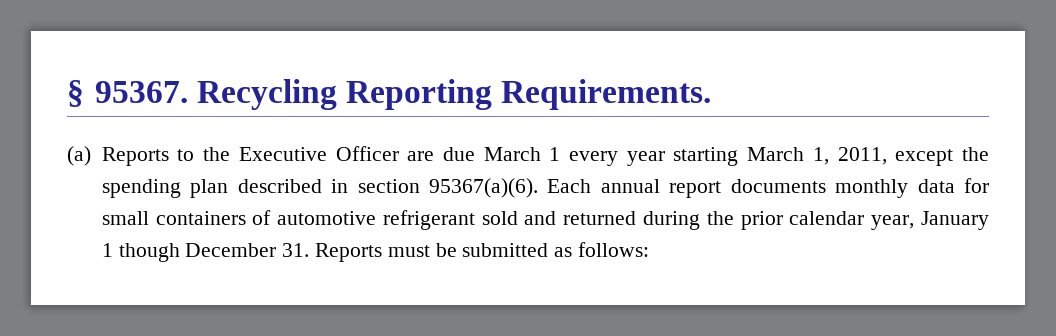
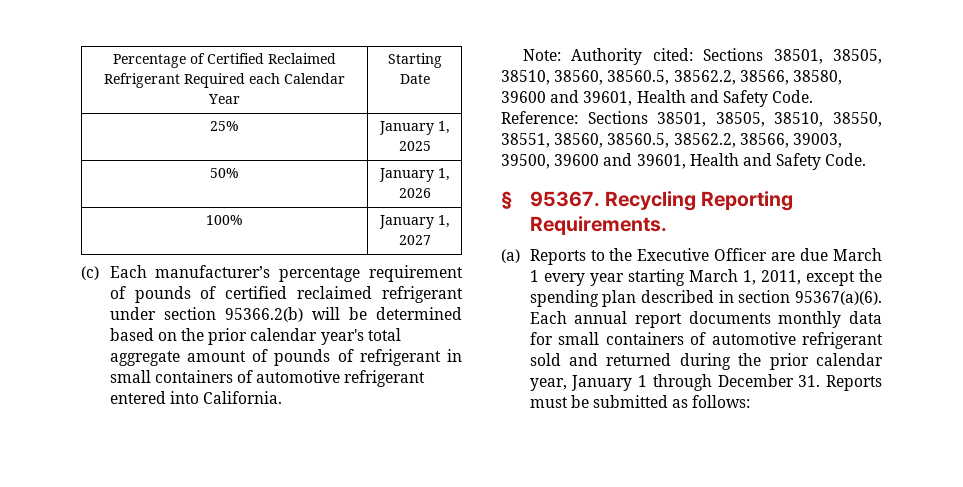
+ Percentage of Certified Reclaimed Refrigerant Required each Calendar Year | Starting Date
+ 25% | January 1, 2025
+ 50% | January 1, 2026
+ 100% | January 1, 2027
+ (c) Each manufacturer’s percentage requirement of pounds of certified reclaimed refrigerant under section 95366.2(b) will be determined based on the prior calendar year's total aggregate amount of pounds of refrigerant in small containers of automotive refrigerant entered into California.
+ Note: Authority cited: Sections 38501, 38505, 38510, 38560, 38560.5, 38562.2, 38566, 38580, 39600 and 39601, Health and Safety Code. Reference: Sections 38501, 38505, 38510, 38550, 38551, 38560, 38560.5, 38562.2, 38566, 39003, 39500, 39600 and 39601, Health and Safety Code.
- Each annual report documents monthly data for small containers of automotive refrigerant sold and returned during the prior calendar year, January 1 though December 31. Reports must be submitted as follows:
+ Each annual report documents monthly data for small containers of automotive refrigerant sold and returned during the prior calendar year, January 1 through December 31. Reports must be submitted as follows:

